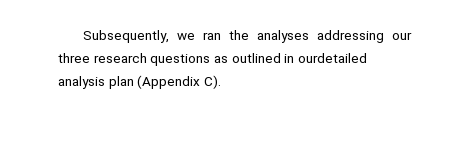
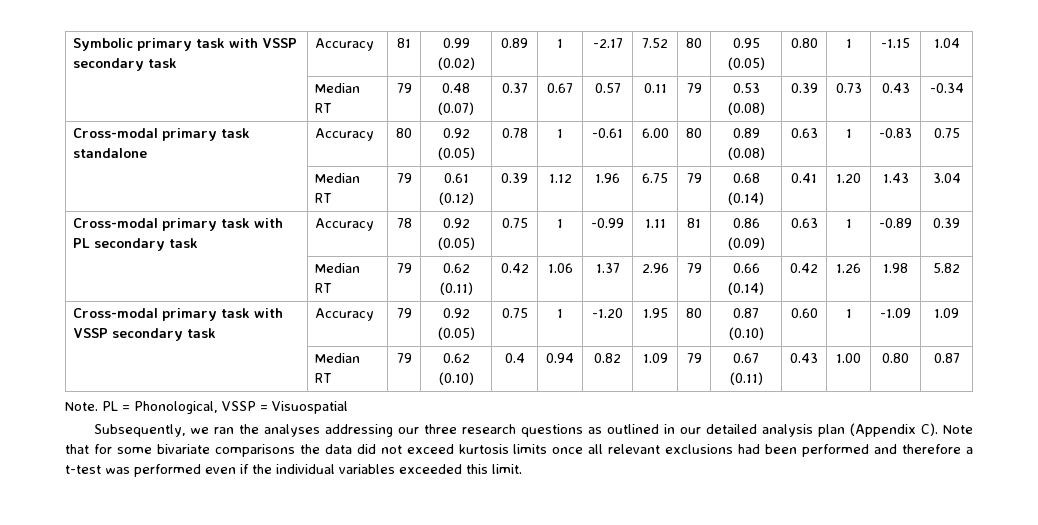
+ Symbolic primary task with VSSP secondary task | Accuracy | 81 | 0.99 (0.02) | 0.89 | 1 | -2.17 | 7.52 | 80 | 0.95 (0.05) | 0.80 | 1 | -1.15 | 1.04
+ | Median RT | 79 | 0.48 (0.07) | 0.37 | 0.67 | 0.57 | 0.11 | 79 | 0.53 (0.08) | 0.39 | 0.73 | 0.43 | -0.34
+ Cross-modal primary task standalone | Accuracy | 80 | 0.92 (0.05) | 0.78 | 1 | -0.61 | 6.00 | 80 | 0.89 (0.08) | 0.63 | 1 | -0.83 | 0.75
+ | Median RT | 79 | 0.61 (0.12) | 0.39 | 1.12 | 1.96 | 6.75 | 79 | 0.68 (0.14) | 0.41 | 1.20 | 1.43 | 3.04
+ Cross-modal primary task with PL secondary task | Accuracy | 78 | 0.92 (0.05) | 0.75 | 1 | -0.99 | 1.11 | 81 | 0.86 (0.09) | 0.63 | 1 | -0.89 | 0.39
+ | Median RT | 79 | 0.62 (0.11) | 0.42 | 1.06 | 1.37 | 2.96 | 79 | 0.66 (0.14) | 0.42 | 1.26 | 1.98 | 5.82
+ Cross-modal primary task with VSSP secondary task | Accuracy | 79 | 0.92 (0.05) | 0.75 | 1 | -1.20 | 1.95 | 80 | 0.87 (0.10) | 0.60 | 1 | -1.09 | 1.09
+ | Median RT | 79 | 0.62 (0.10) | 0.4 | 0.94 | 0.82 | 1.09 | 79 | 0.67 (0.11) | 0.43 | 1.00 | 0.80 | 0.87
+ Note. PL = Phonological, VSSP = Visuospatial
- Subsequently, we ran the analyses addressing our three research questions as outlined in ourdetailed analysis plan (Appendix C).
+ Subsequently, we ran the analyses addressing our three research questions as outlined in our detailed analysis plan (Appendix C). Note that for some bivariate comparisons the data did not exceed kurtosis limits once all relevant exclusions had been performed and therefore a t-test was performed even if the individual variables exceeded this limit.

